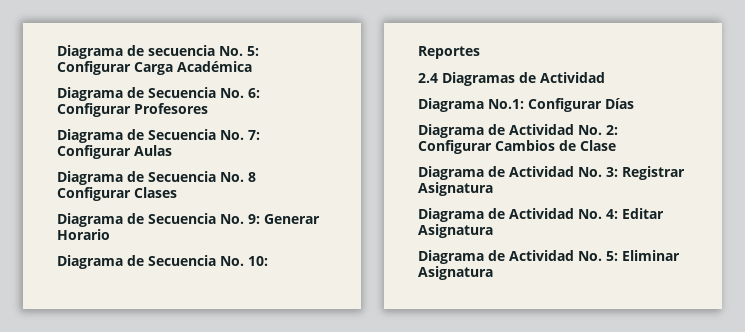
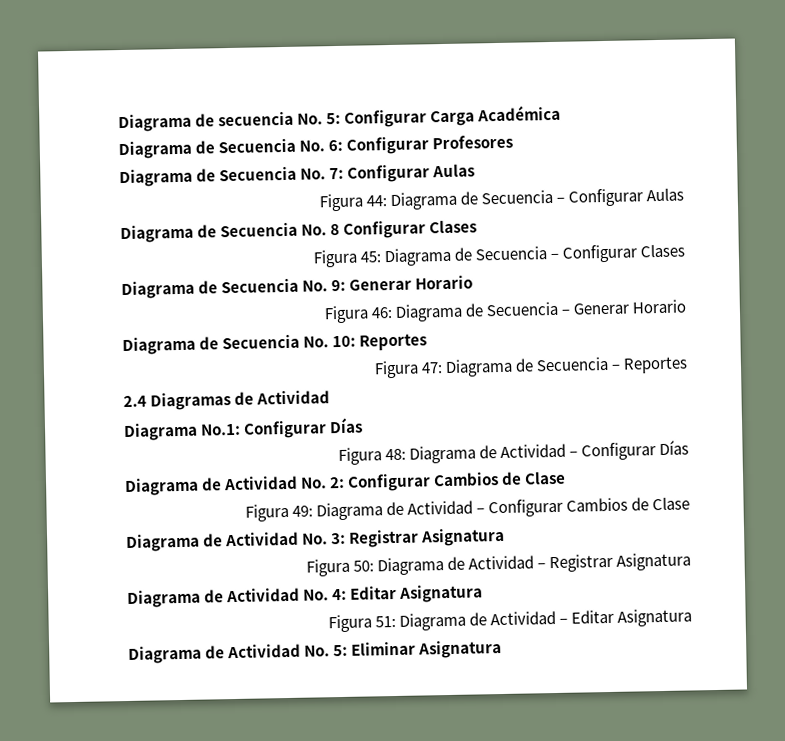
+ Figura 44: Diagrama de Secuencia – Configurar Aulas
+ Figura 45: Diagrama de Secuencia – Configurar Clases
+ Figura 46: Diagrama de Secuencia – Generar Horario
+ Figura 47: Diagrama de Secuencia – Reportes
+ Figura 48: Diagrama de Actividad – Configurar Días
+ Figura 49: Diagrama de Actividad – Configurar Cambios de Clase
+ Figura 50: Diagrama de Actividad – Registrar Asignatura
+ Figura 51: Diagrama de Actividad – Editar Asignatura

